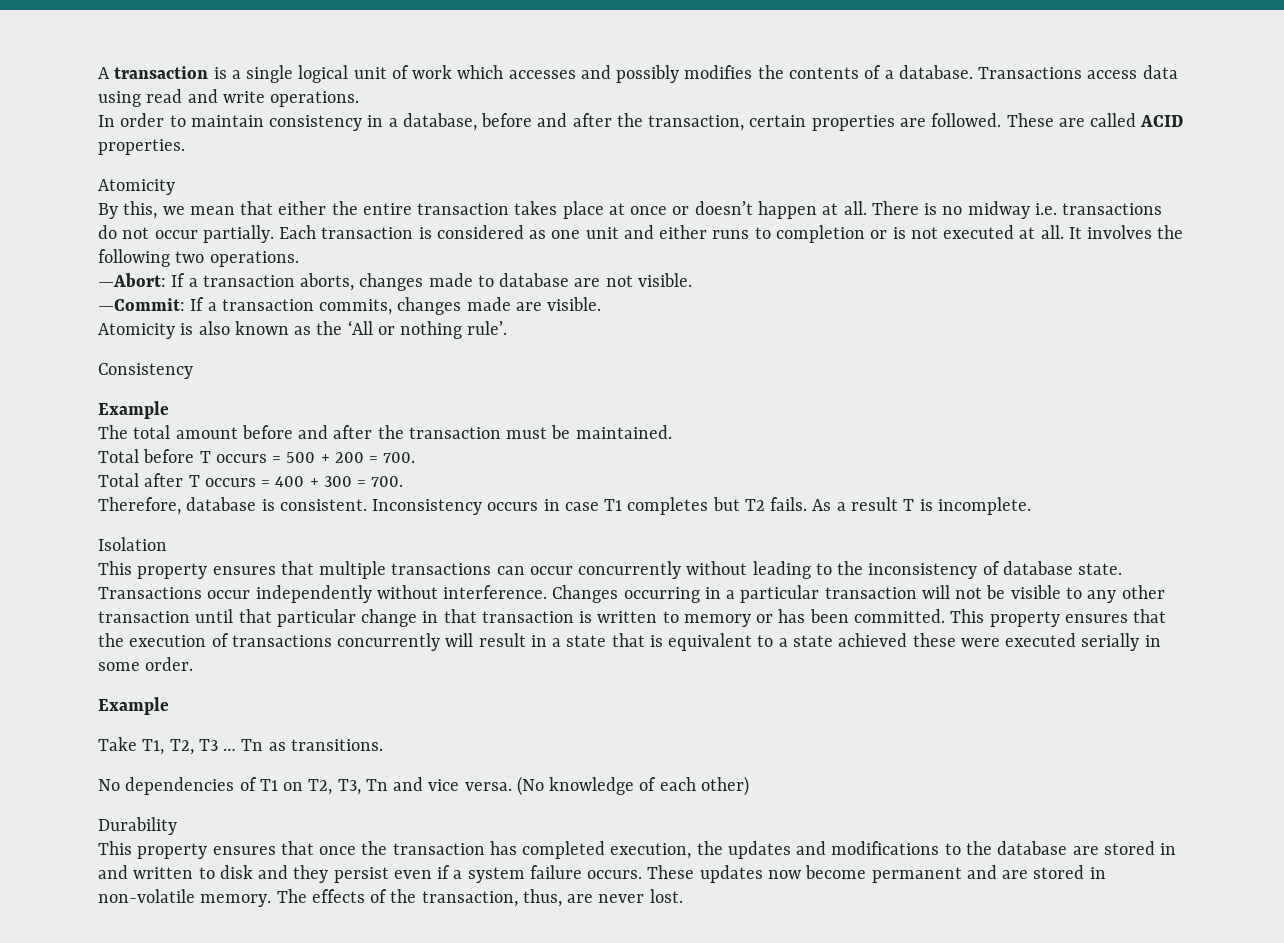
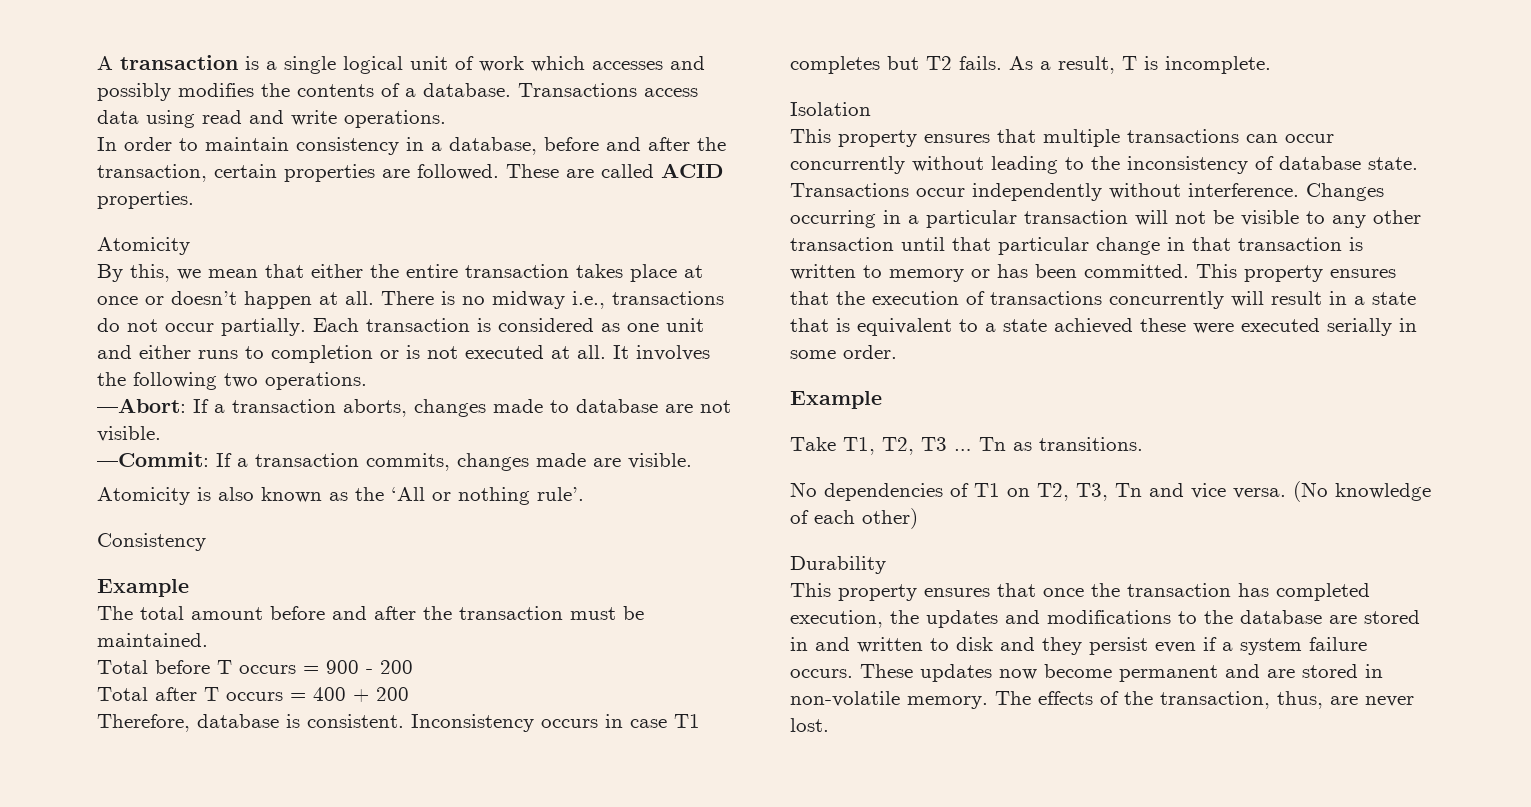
- There is no midway i.e. transactions do not occur partially.
+ There is no midway i.e., transactions do not occur partially.
- Total before T occurs = 500 + 200 = 700.
+ Total before T occurs = 900 - 200
- Total after T occurs = 400 + 300 = 700.
+ Total after T occurs = 400 + 200
- As a result T is incomplete.
+ As a result, T is incomplete.

